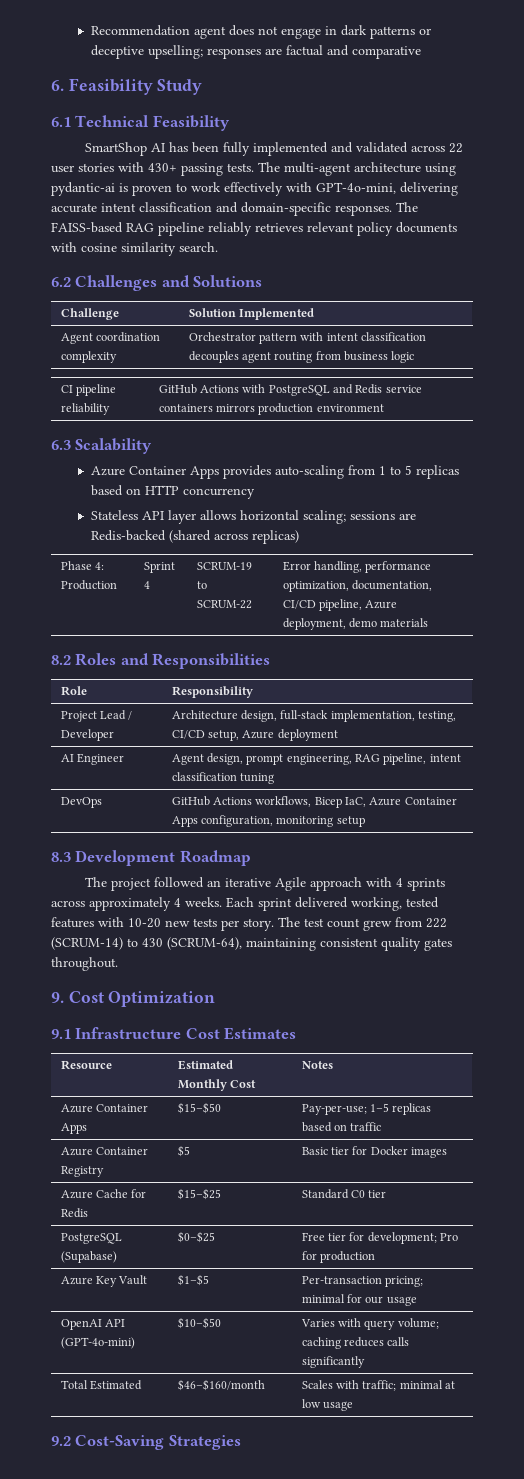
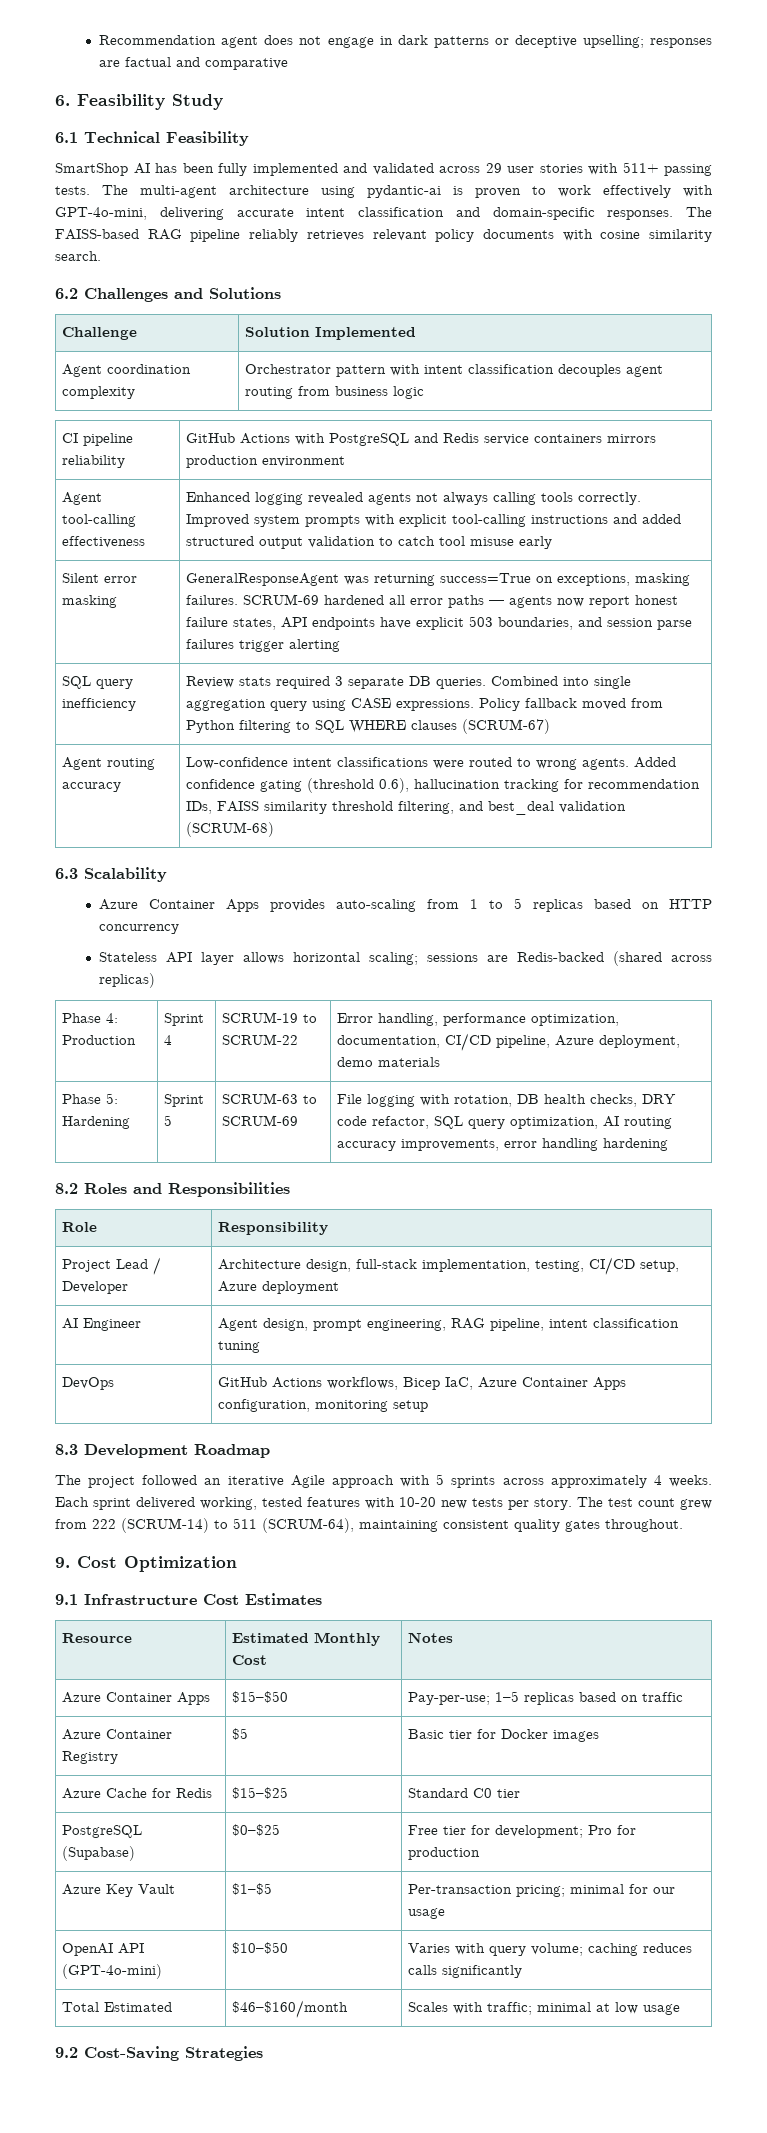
- SmartShop AI has been fully implemented and validated across 22 user stories with 430+ passing tests.
+ SmartShop AI has been fully implemented and validated across 29 user stories with 511+ passing tests.
+ Agent tool-calling effectiveness | Enhanced logging revealed agents not always calling tools correctly. Improved system prompts with explicit tool-calling instructions and added structured output validation to catch tool misuse early
+ Silent error masking | GeneralResponseAgent was returning success=True on exceptions, masking failures. SCRUM-69 hardened all error paths — agents now report honest failure states, API endpoints have explicit 503 boundaries, and session parse failures trigger alerting
+ SQL query inefficiency | Review stats required 3 separate DB queries. Combined into single aggregation query using CASE expressions. Policy fallback moved from Python filtering to SQL WHERE clauses (SCRUM-67)
+ Agent routing accuracy | Low-confidence intent classifications were routed to wrong agents. Added confidence gating (threshold 0.6), hallucination tracking for recommendation IDs, FAISS similarity threshold filtering, and best_deal validation (SCRUM-68)
+ Phase 5: Hardening | Sprint 5 | SCRUM-63 to SCRUM-69 | File logging with rotation, DB health checks, DRY code refactor, SQL query optimization, AI routing accuracy improvements, error handling hardening
- The project followed an iterative Agile approach with 4 sprints across approximately 4 weeks.
+ The project followed an iterative Agile approach with 5 sprints across approximately 4 weeks.
- The test count grew from 222 (SCRUM-14) to 430 (SCRUM-64), maintaining consistent quality gates throughout.
+ The test count grew from 222 (SCRUM-14) to 511 (SCRUM-64), maintaining consistent quality gates throughout.

